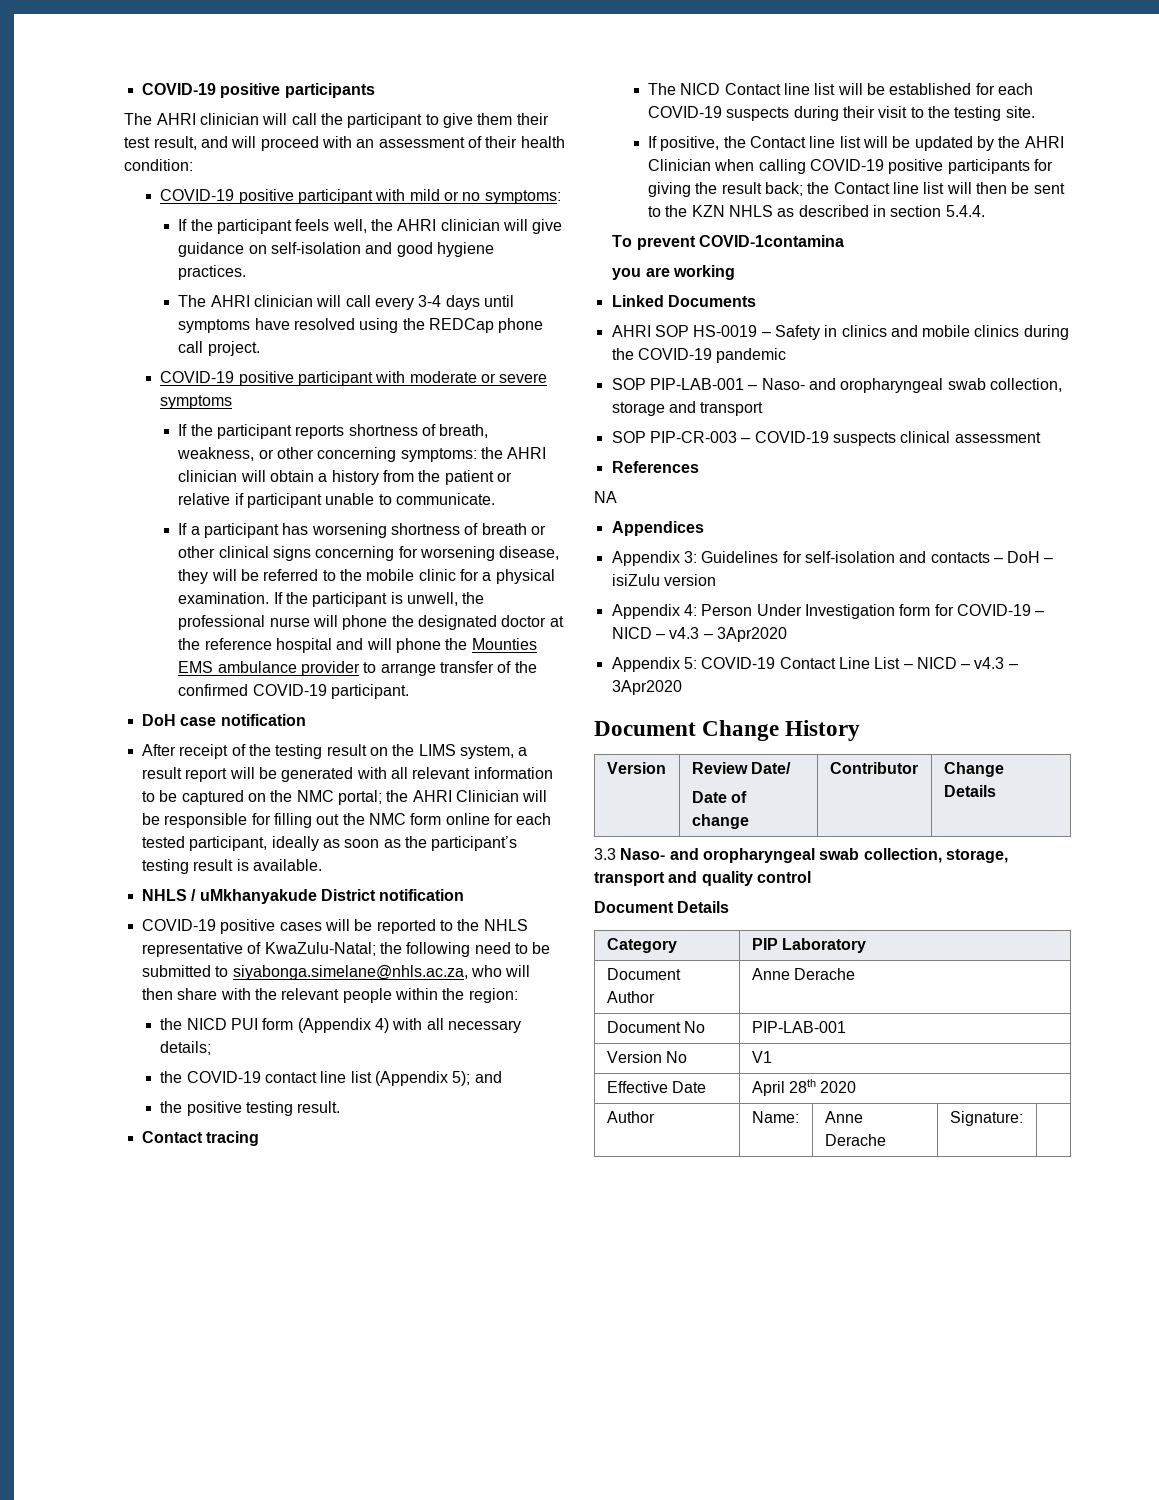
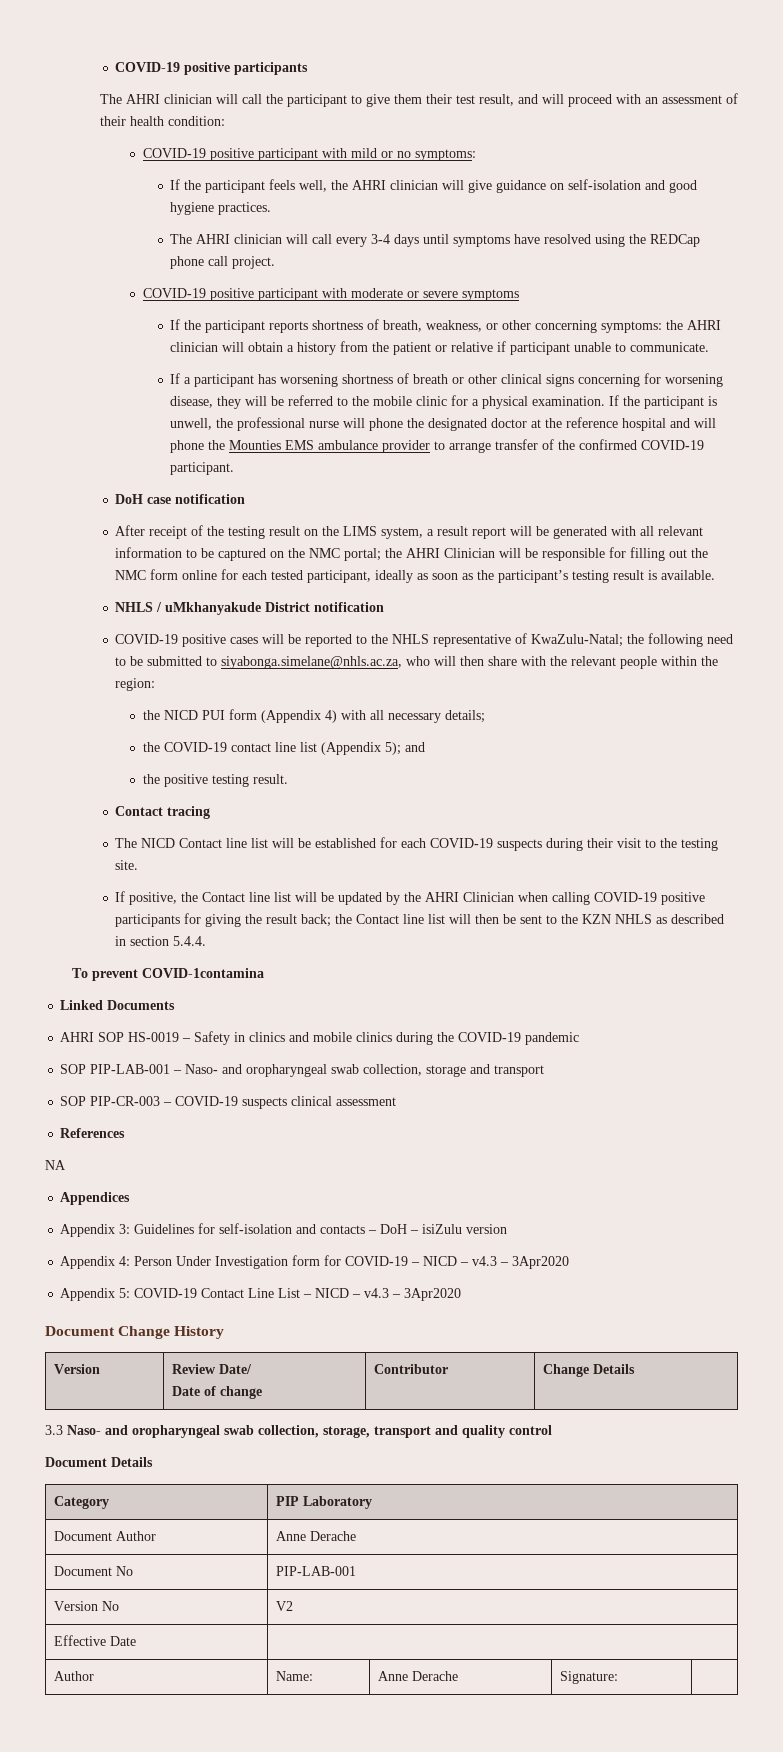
- you are working
- Version No | V1
+ Version No | V2
- Effective Date | April 28th 2020
+ Effective Date |

